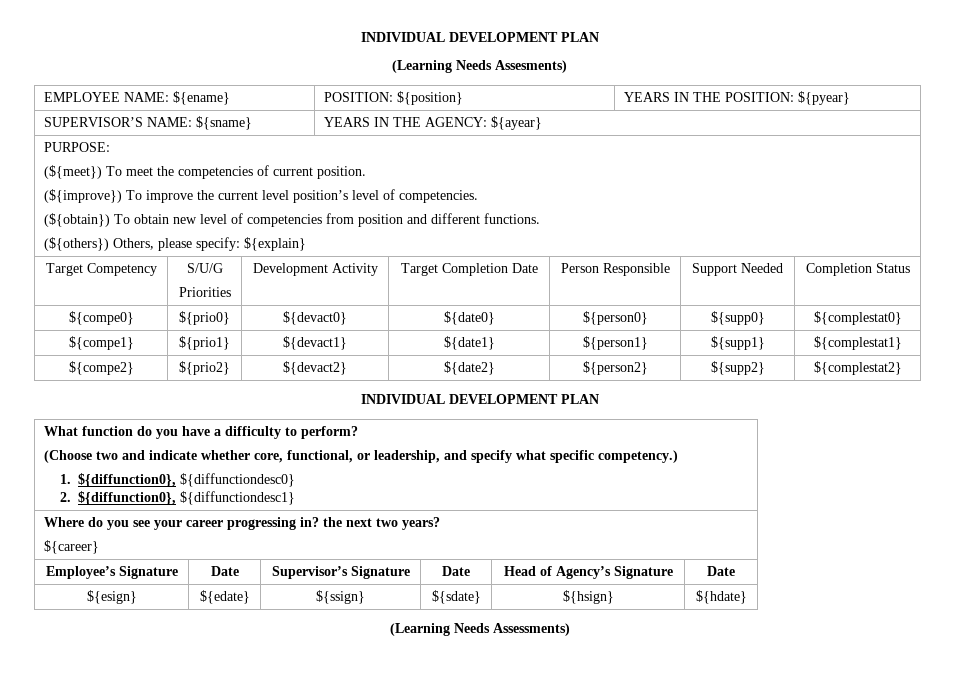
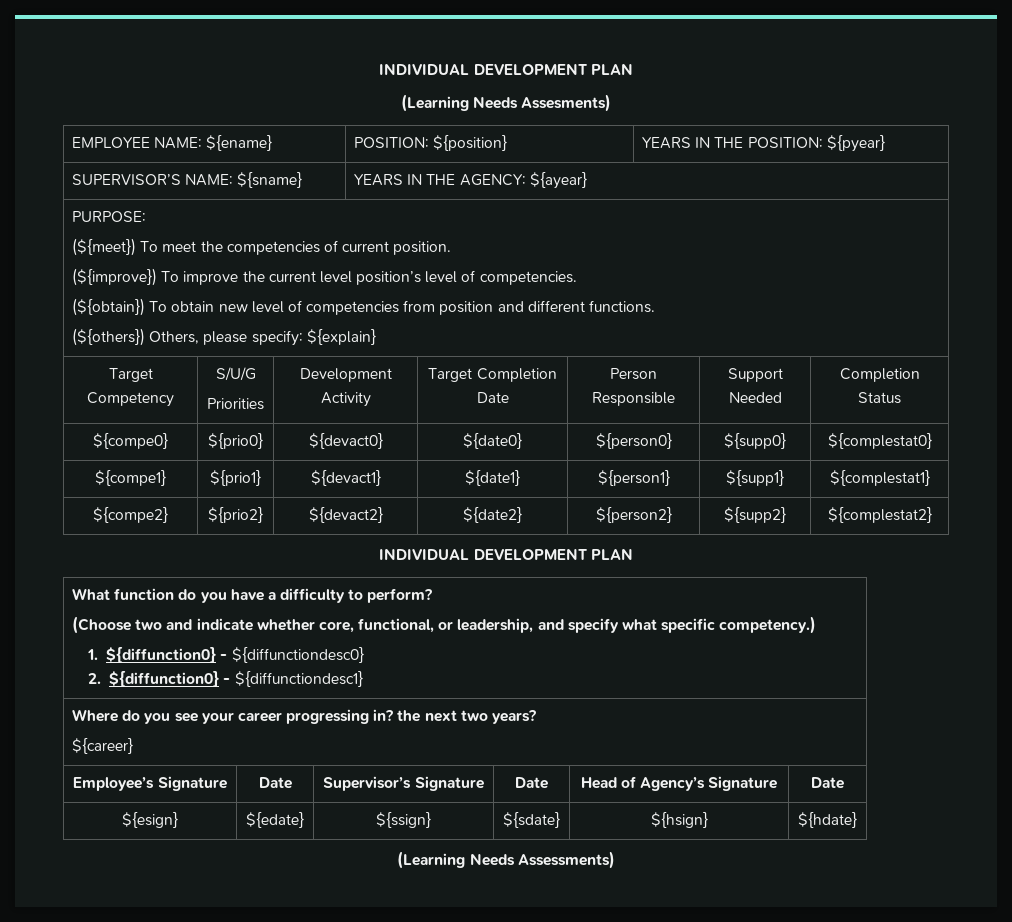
  What function do you have a difficulty to perform?
  (Choose two and indicate whether core, functional, or leadership, and specify what specific competency.)
- 1. ${diffunction0}, ${diffunctiondesc0}
- 2. ${diffunction0}, ${diffunctiondesc1}
+ 1. ${diffunction0} - ${diffunctiondesc0}
+ 2. ${diffunction0} - ${diffunctiondesc1}

